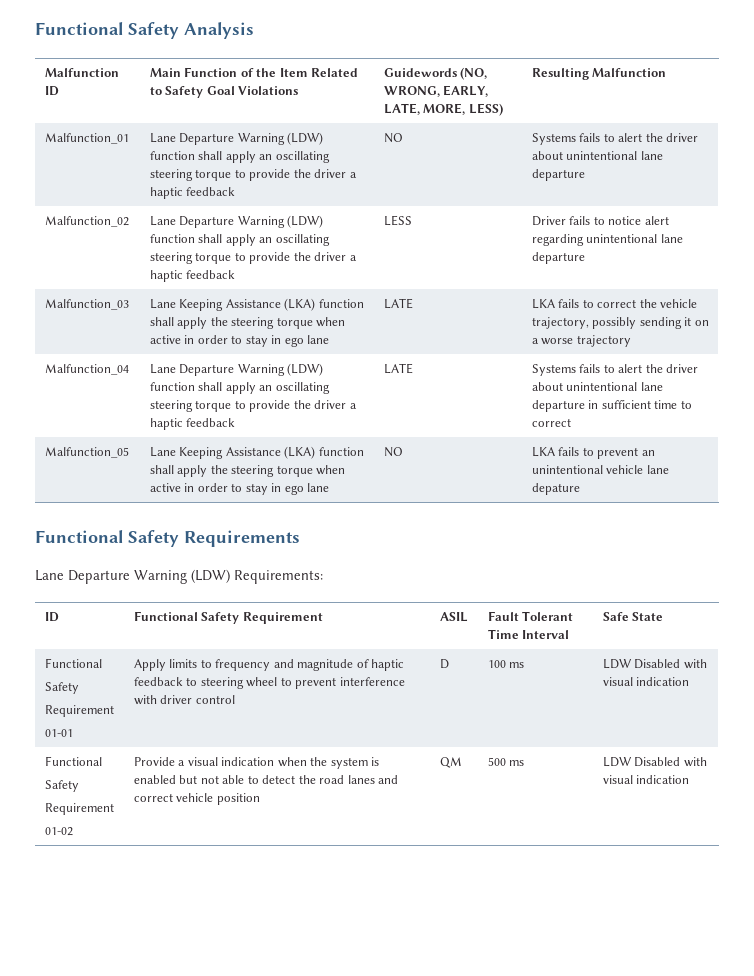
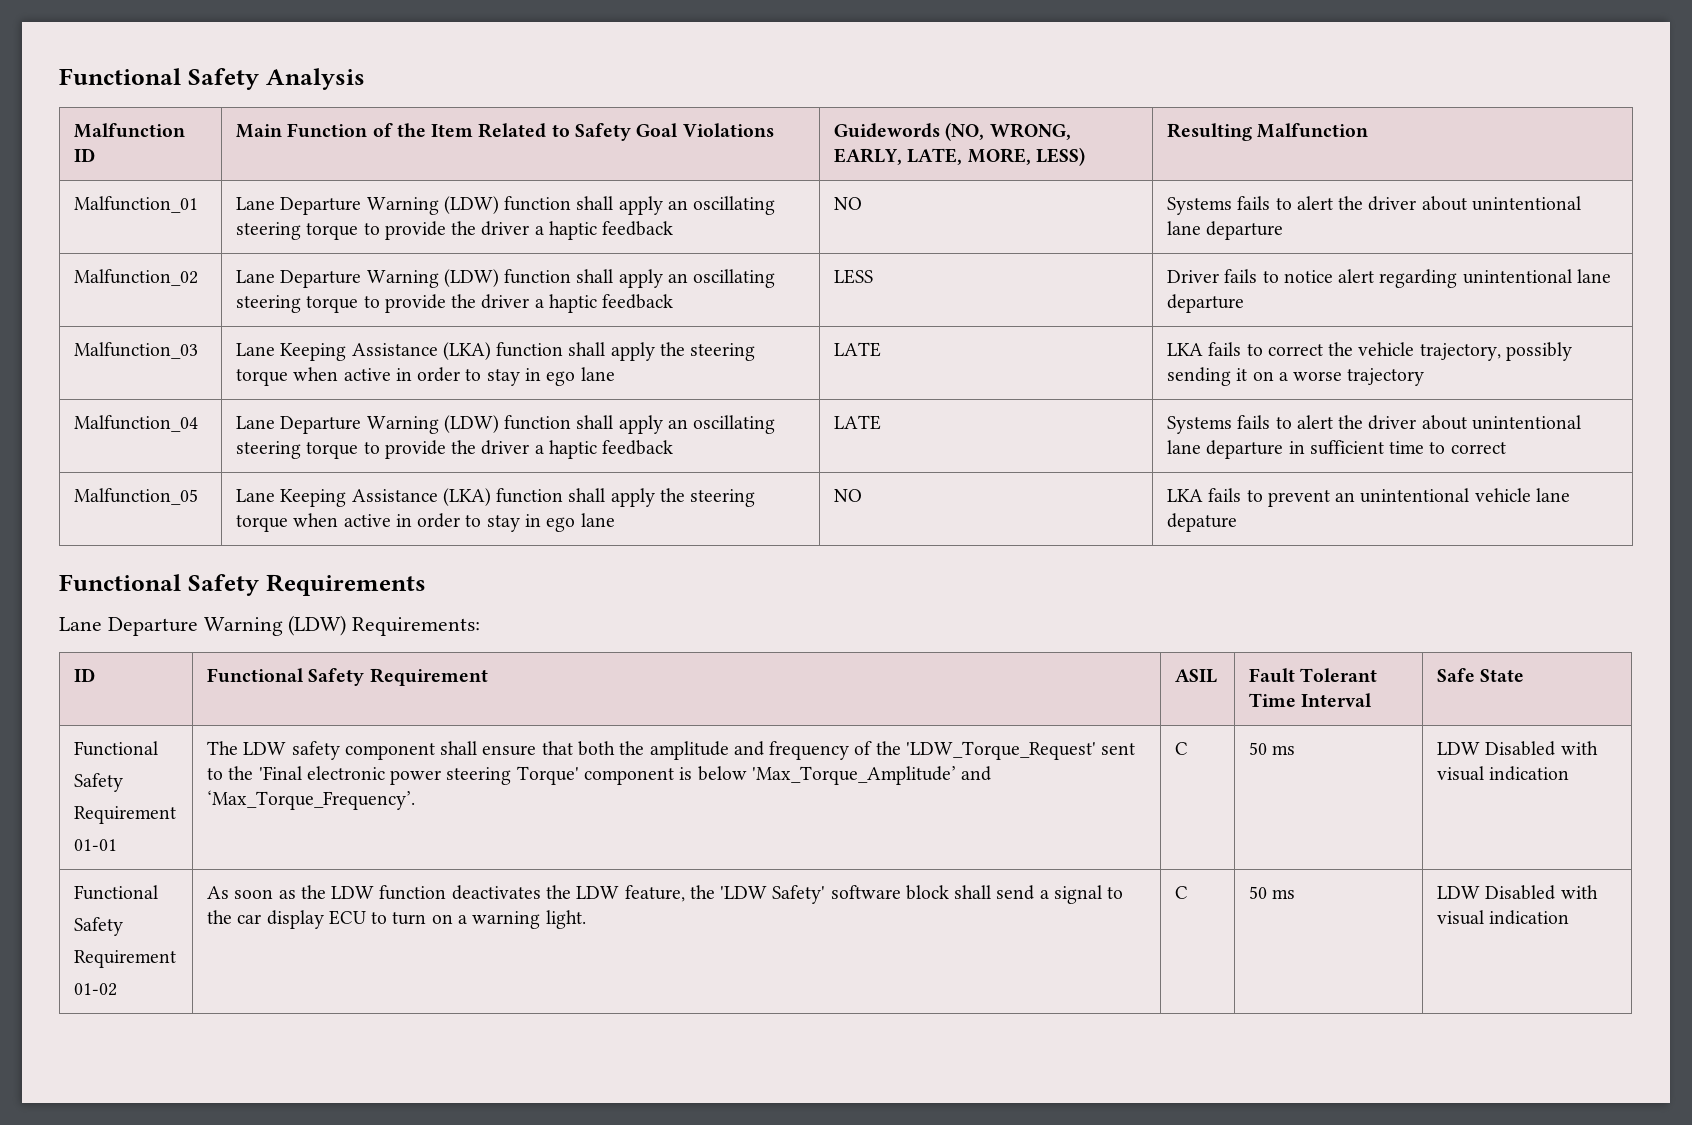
- Apply limits to frequency and magnitude of haptic feedback to steering wheel to prevent interference with driver control | D | 100 ms
+ The LDW safety component shall ensure that both the amplitude and frequency of the 'LDW_Torque_Request' sent to the 'Final electronic power steering Torque' component is below 'Max_Torque_Amplitude’ and ‘Max_Torque_Frequency’. | C | 50 ms
- Provide a visual indication when the system is enabled but not able to detect the road lanes and correct vehicle position | QM | 500 ms
+ As soon as the LDW function deactivates the LDW feature, the 'LDW Safety' software block shall send a signal to the car display ECU to turn on a warning light. | C | 50 ms

